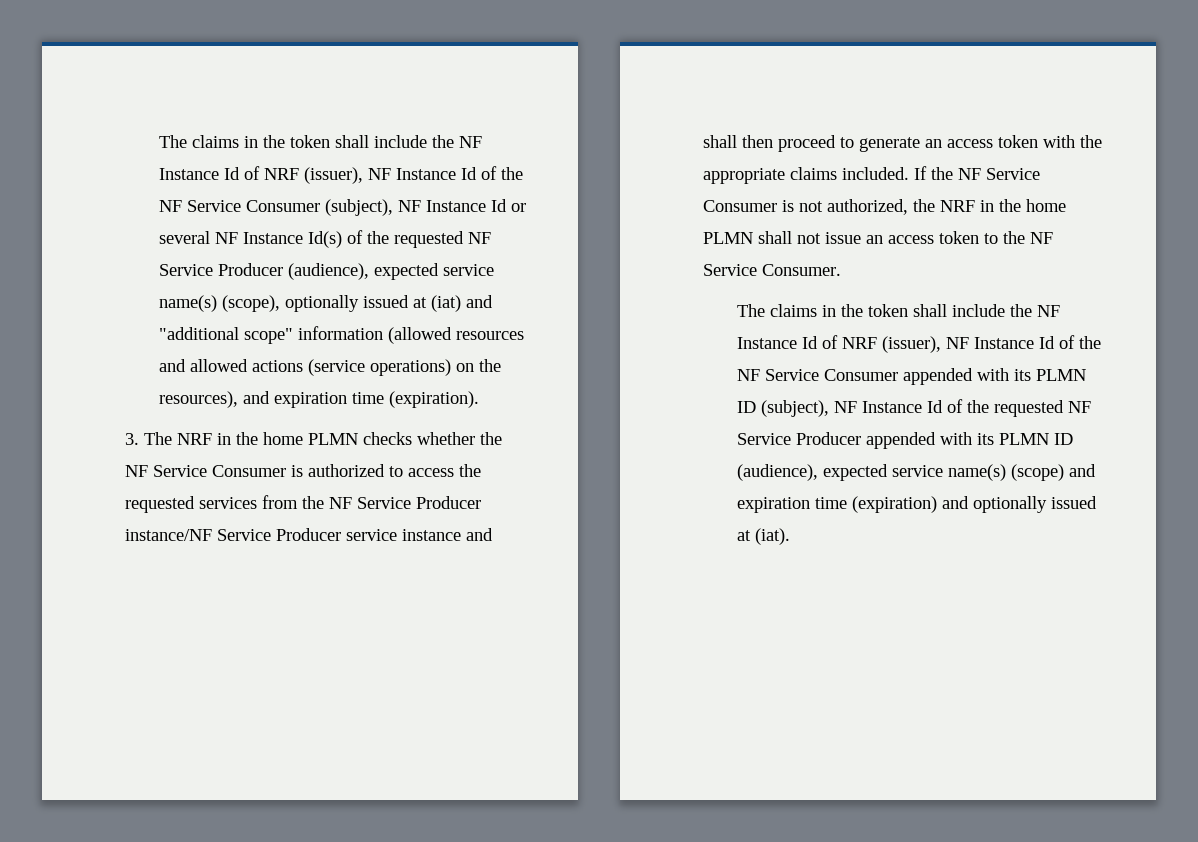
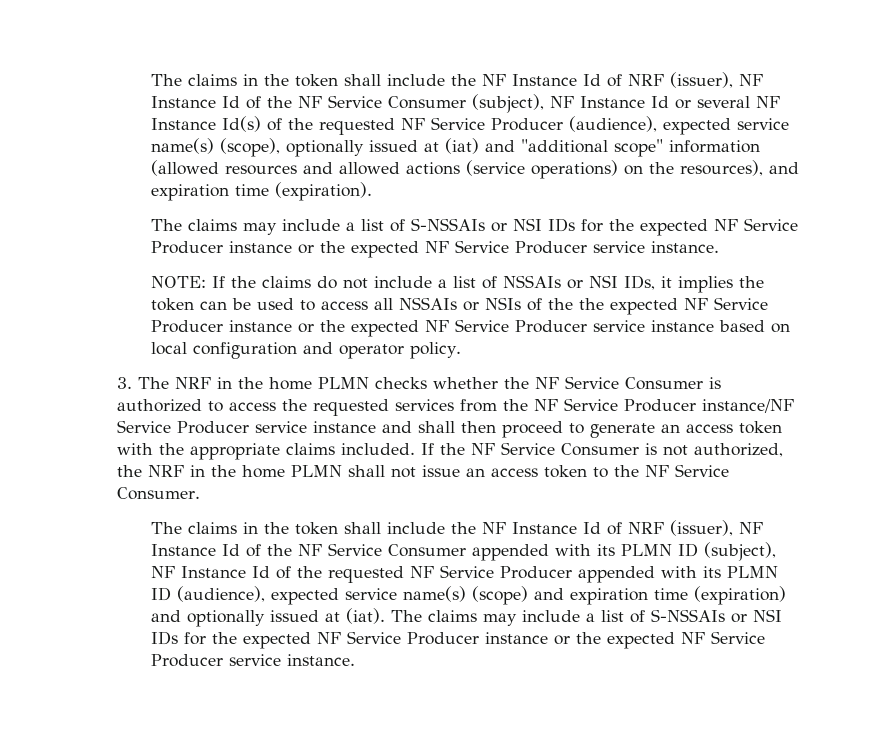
  The claims in the token shall include the NF Instance Id of NRF (issuer), NF Instance Id of the NF Service Consumer (subject), NF Instance Id or several NF Instance Id(s) of the requested NF Service Producer (audience), expected service name(s) (scope), optionally issued at (iat) and "additional scope" information (allowed resources and allowed actions (service operations) on the resources), and expiration time (expiration).
+ The claims may include a list of S-NSSAIs or NSI IDs for the expected NF Service Producer instance or the expected NF Service Producer service instance.
+ NOTE: If the claims do not include a list of NSSAIs or NSI IDs, it implies the token can be used to access all NSSAIs or NSIs of the the expected NF Service Producer instance or the expected NF Service Producer service instance based on local configuration and operator policy.
- The claims in the token shall include the NF Instance Id of NRF (issuer), NF Instance Id of the NF Service Consumer appended with its PLMN ID (subject), NF Instance Id of the requested NF Service Producer appended with its PLMN ID (audience), expected service name(s) (scope) and expiration time (expiration) and optionally issued at (iat).
+ The claims in the token shall include the NF Instance Id of NRF (issuer), NF Instance Id of the NF Service Consumer appended with its PLMN ID (subject), NF Instance Id of the requested NF Service Producer appended with its PLMN ID (audience), expected service name(s) (scope) and expiration time (expiration) and optionally issued at (iat). The claims may include a list of S-NSSAIs or NSI IDs for the expected NF Service Producer instance or the expected NF Service Producer service instance.

